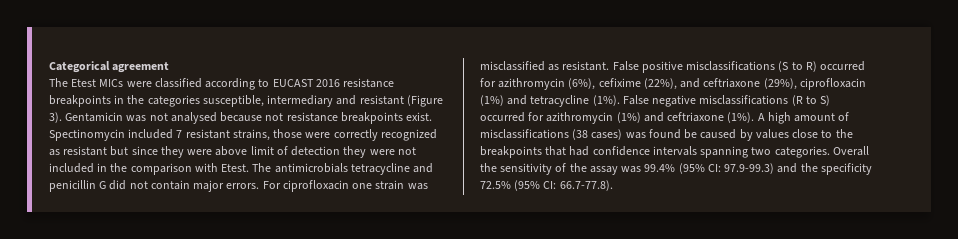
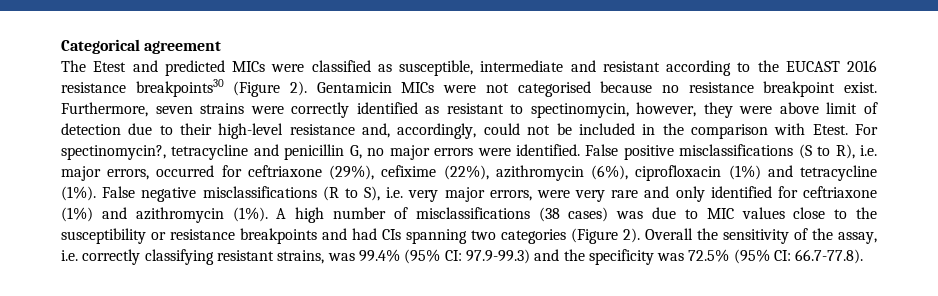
- The Etest MICs were classified according to EUCAST 2016 resistance breakpoints in the categories susceptible, intermediary and resistant (Figure 3). Gentamicin was not analysed because not resistance breakpoints exist. Spectinomycin included 7 resistant strains, those were correctly recognized as resistant but since they were above limit of detection they were not included in the comparison with Etest.
+ The Etest and predicted MICs were classified as susceptible, intermediate and resistant according to the EUCAST 2016 resistance breakpoints30 (Figure 2). Gentamicin MICs were not categorised because no resistance breakpoint exist. Furthermore, seven strains were correctly identified as resistant to spectinomycin, however, they were above limit of detection due to their high-level resistance and, accordingly, could not be included in the comparison with Etest.
- The antimicrobials tetracycline and penicillin G did not contain major errors. For ciprofloxacin one strain was misclassified as resistant.
+ For spectinomycin?, tetracycline and penicillin G, no major errors were identified.
- False positive misclassifications (S to R) occurred for azithromycin (6%), cefixime (22%), and ceftriaxone (29%), ciprofloxacin (1%) and tetracycline (1%).
+ False positive misclassifications (S to R), i.e. major errors, occurred for ceftriaxone (29%), cefixime (22%), azithromycin (6%), ciprofloxacin (1%) and tetracycline (1%).
- False negative misclassifications (R to S) occurred for azithromycin (1%) and ceftriaxone (1%).
+ False negative misclassifications (R to S), i.e. very major errors, were very rare and only identified for ceftriaxone (1%) and azithromycin (1%).
- A high amount of misclassifications (38 cases) was found be caused by values close to the breakpoints that had confidence intervals spanning two categories.
+ A high number of misclassifications (38 cases) was due to MIC values close to the susceptibility or resistance breakpoints and had CIs spanning two categories (Figure 2).
- Overall the sensitivity of the assay was 99.4% (95% CI: 97.9-99.3) and the specificity 72.5% (95% CI: 66.7-77.8).
+ Overall the sensitivity of the assay, i.e. correctly classifying resistant strains, was 99.4% (95% CI: 97.9-99.3) and the specificity was 72.5% (95% CI: 66.7-77.8).

